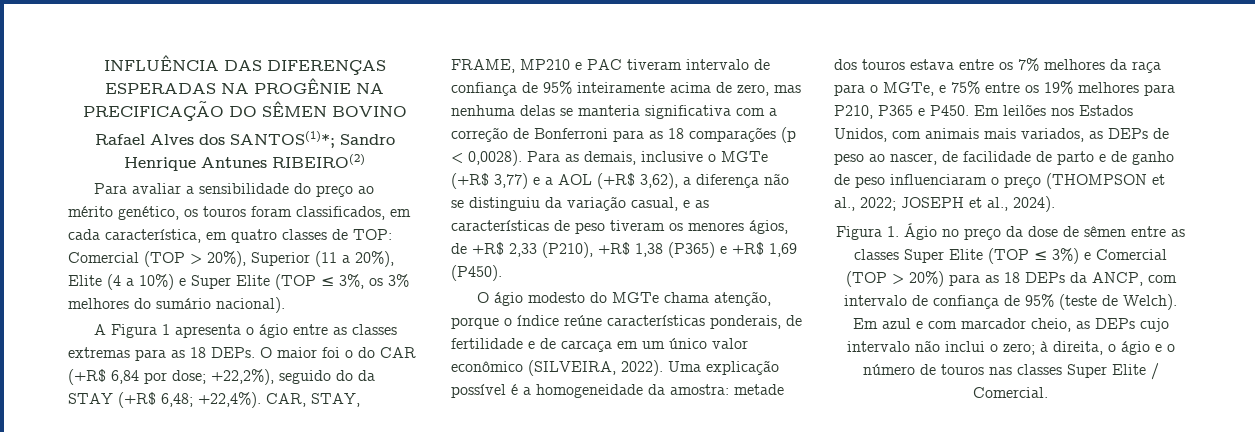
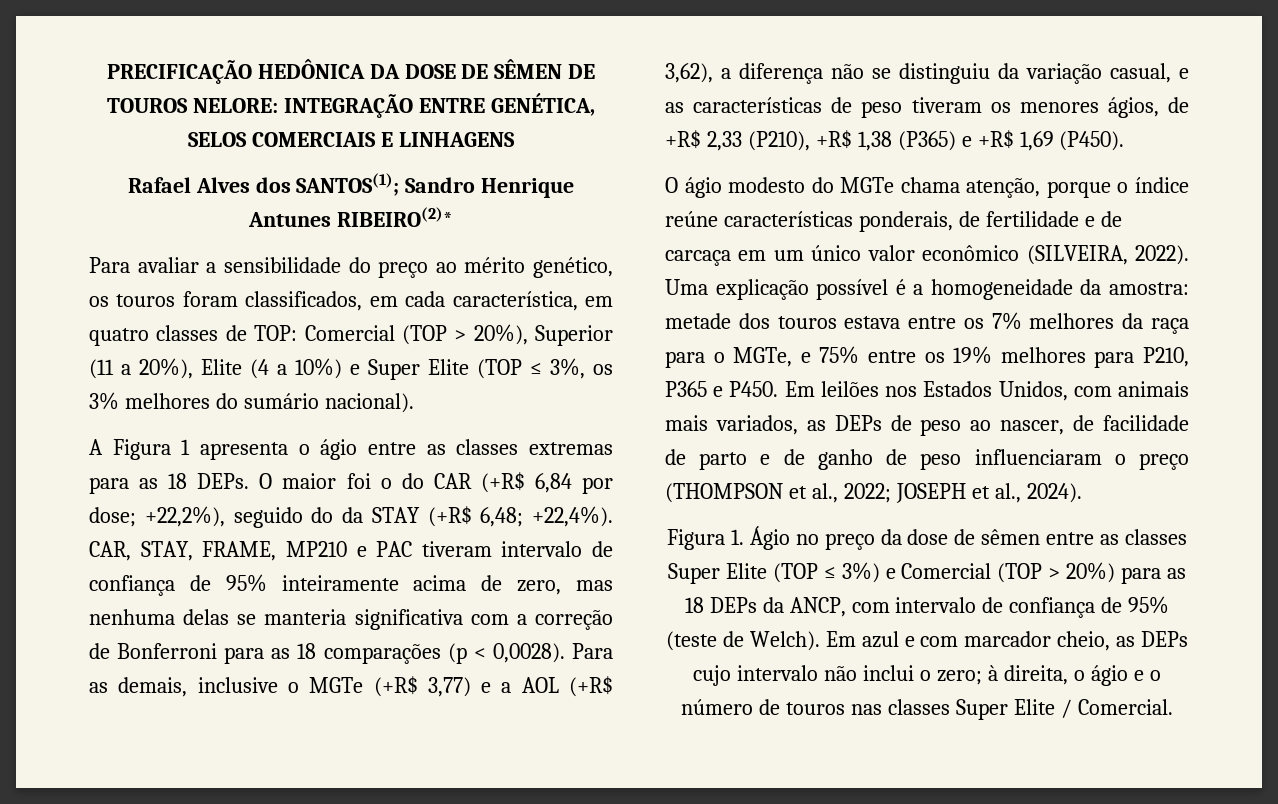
- INFLUÊNCIA DAS DIFERENÇAS ESPERADAS NA PROGÊNIE NA PRECIFICAÇÃO DO SÊMEN BOVINO
+ PRECIFICAÇÃO HEDÔNICA DA DOSE DE SÊMEN DE TOUROS NELORE: INTEGRAÇÃO ENTRE GENÉTICA, SELOS COMERCIAIS E LINHAGENS
- Rafael Alves dos SANTOS(1)*; Sandro Henrique Antunes RIBEIRO(2)
+ Rafael Alves dos SANTOS(1); Sandro Henrique Antunes RIBEIRO(2)*

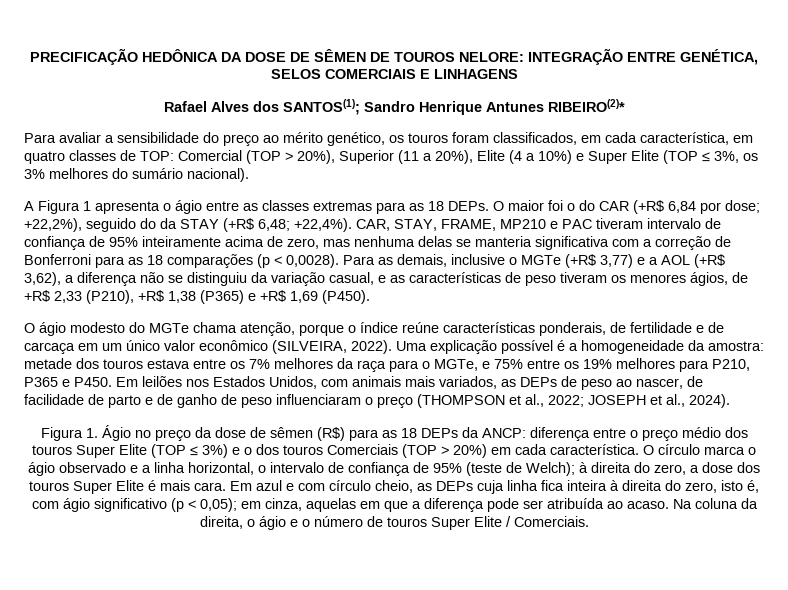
- Figura 1. Ágio no preço da dose de sêmen entre as classes Super Elite (TOP ≤ 3%) e Comercial (TOP > 20%) para as 18 DEPs da ANCP, com intervalo de confiança de 95% (teste de Welch).
+ Figura 1. Ágio no preço da dose de sêmen (R$) para as 18 DEPs da ANCP: diferença entre o preço médio dos touros Super Elite (TOP ≤ 3%) e o dos touros Comerciais (TOP > 20%) em cada característica. O círculo marca o ágio observado e a linha horizontal, o intervalo de confiança de 95% (teste de Welch); à direita do zero, a dose dos touros Super Elite é mais cara.
- Em azul e com marcador cheio, as DEPs cujo intervalo não inclui o zero; à direita, o ágio e o número de touros nas classes Super Elite / Comercial.
+ Em azul e com círculo cheio, as DEPs cuja linha fica inteira à direita do zero, isto é, com ágio significativo (p < 0,05); em cinza, aquelas em que a diferença pode ser atribuída ao acaso. Na coluna da direita, o ágio e o número de touros Super Elite / Comerciais.

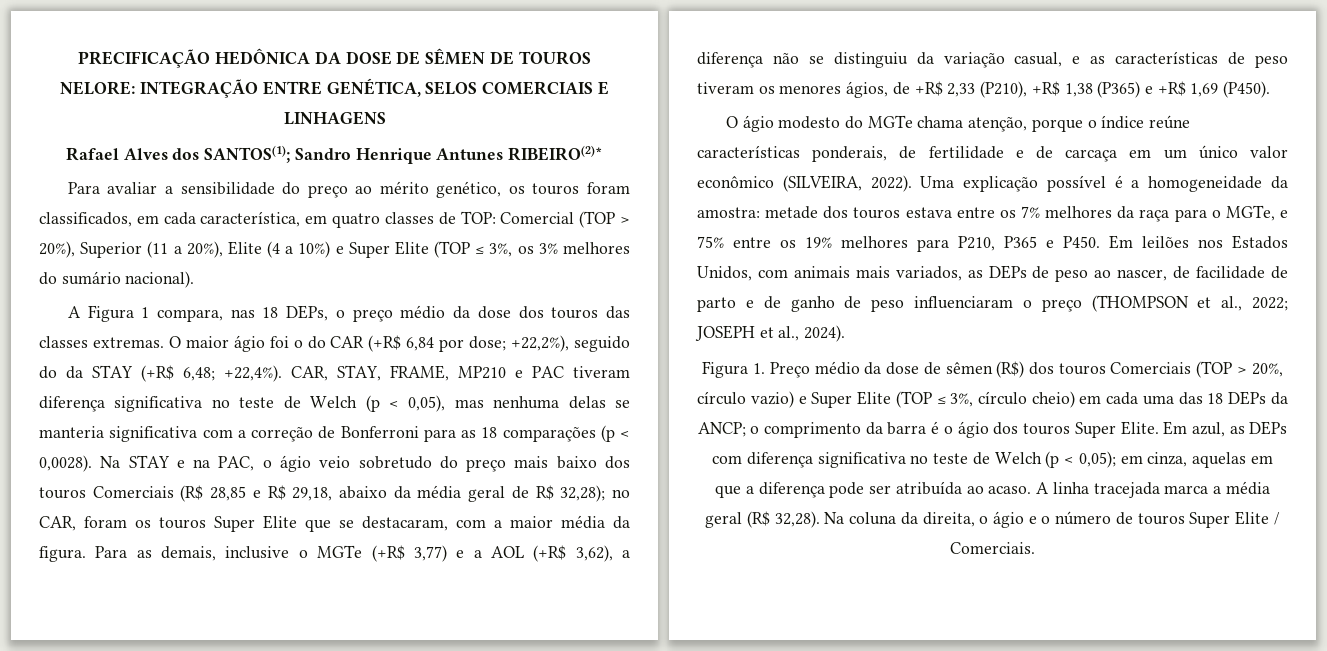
- A Figura 1 apresenta o ágio entre as classes extremas para as 18 DEPs.
+ A Figura 1 compara, nas 18 DEPs, o preço médio da dose dos touros das classes extremas.
- O maior foi o do CAR (+R$ 6,84 por dose; +22,2%), seguido do da STAY (+R$ 6,48; +22,4%).
+ O maior ágio foi o do CAR (+R$ 6,84 por dose; +22,2%), seguido do da STAY (+R$ 6,48; +22,4%).
- CAR, STAY, FRAME, MP210 e PAC tiveram intervalo de confiança de 95% inteiramente acima de zero, mas nenhuma delas se manteria significativa com a correção de Bonferroni para as 18 comparações (p < 0,0028).
+ CAR, STAY, FRAME, MP210 e PAC tiveram diferença significativa no teste de Welch (p < 0,05), mas nenhuma delas se manteria significativa com a correção de Bonferroni para as 18 comparações (p < 0,0028).
+ Na STAY e na PAC, o ágio veio sobretudo do preço mais baixo dos touros Comerciais (R$ 28,85 e R$ 29,18, abaixo da média geral de R$ 32,28); no CAR, foram os touros Super Elite que se destacaram, com a maior média da figura.
- Figura 1. Ágio no preço da dose de sêmen (R$) para as 18 DEPs da ANCP: diferença entre o preço médio dos touros Super Elite (TOP ≤ 3%) e o dos touros Comerciais (TOP > 20%) em cada característica. O círculo marca o ágio observado e a linha horizontal, o intervalo de confiança de 95% (teste de Welch); à direita do zero, a dose dos touros Super Elite é mais cara. Em azul e com círculo cheio, as DEPs cuja linha fica inteira à direita do zero, isto é, com ágio significativo (p < 0,05); em cinza, aquelas em que a diferença pode ser atribuída ao acaso.
+ Figura 1. Preço médio da dose de sêmen (R$) dos touros Comerciais (TOP > 20%, círculo vazio) e Super Elite (TOP ≤ 3%, círculo cheio) em cada uma das 18 DEPs da ANCP; o comprimento da barra é o ágio dos touros Super Elite. Em azul, as DEPs com diferença significativa no teste de Welch (p < 0,05); em cinza, aquelas em que a diferença pode ser atribuída ao acaso.
+ A linha tracejada marca a média geral (R$ 32,28).

